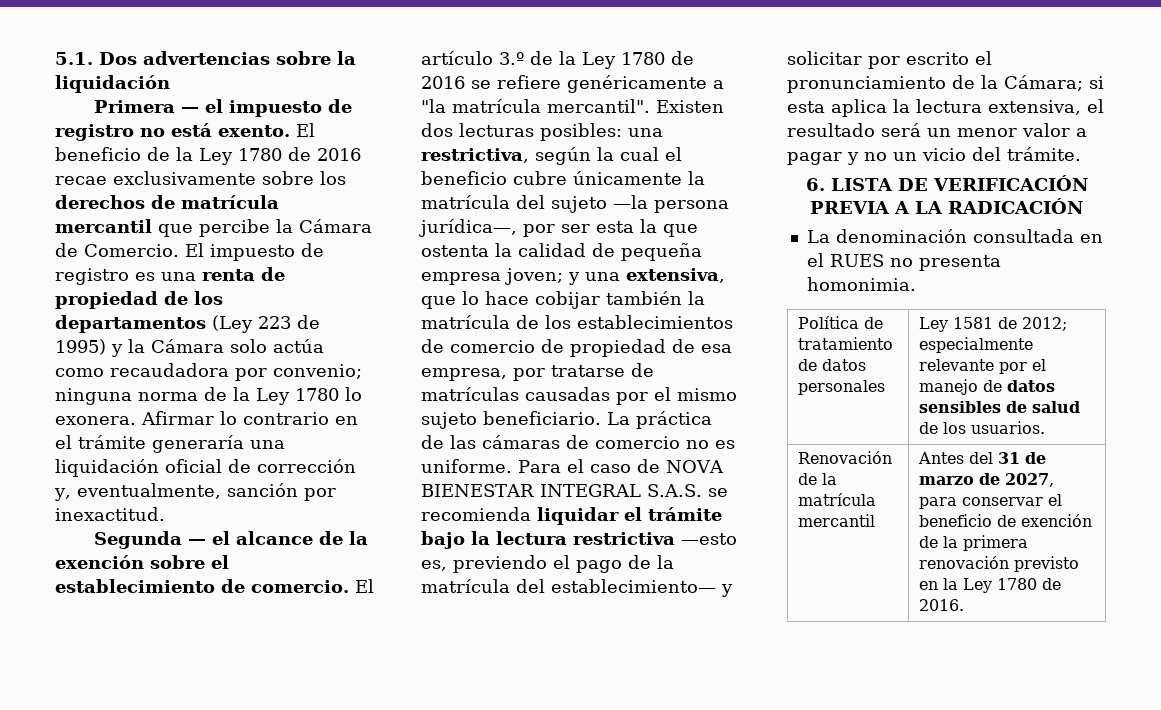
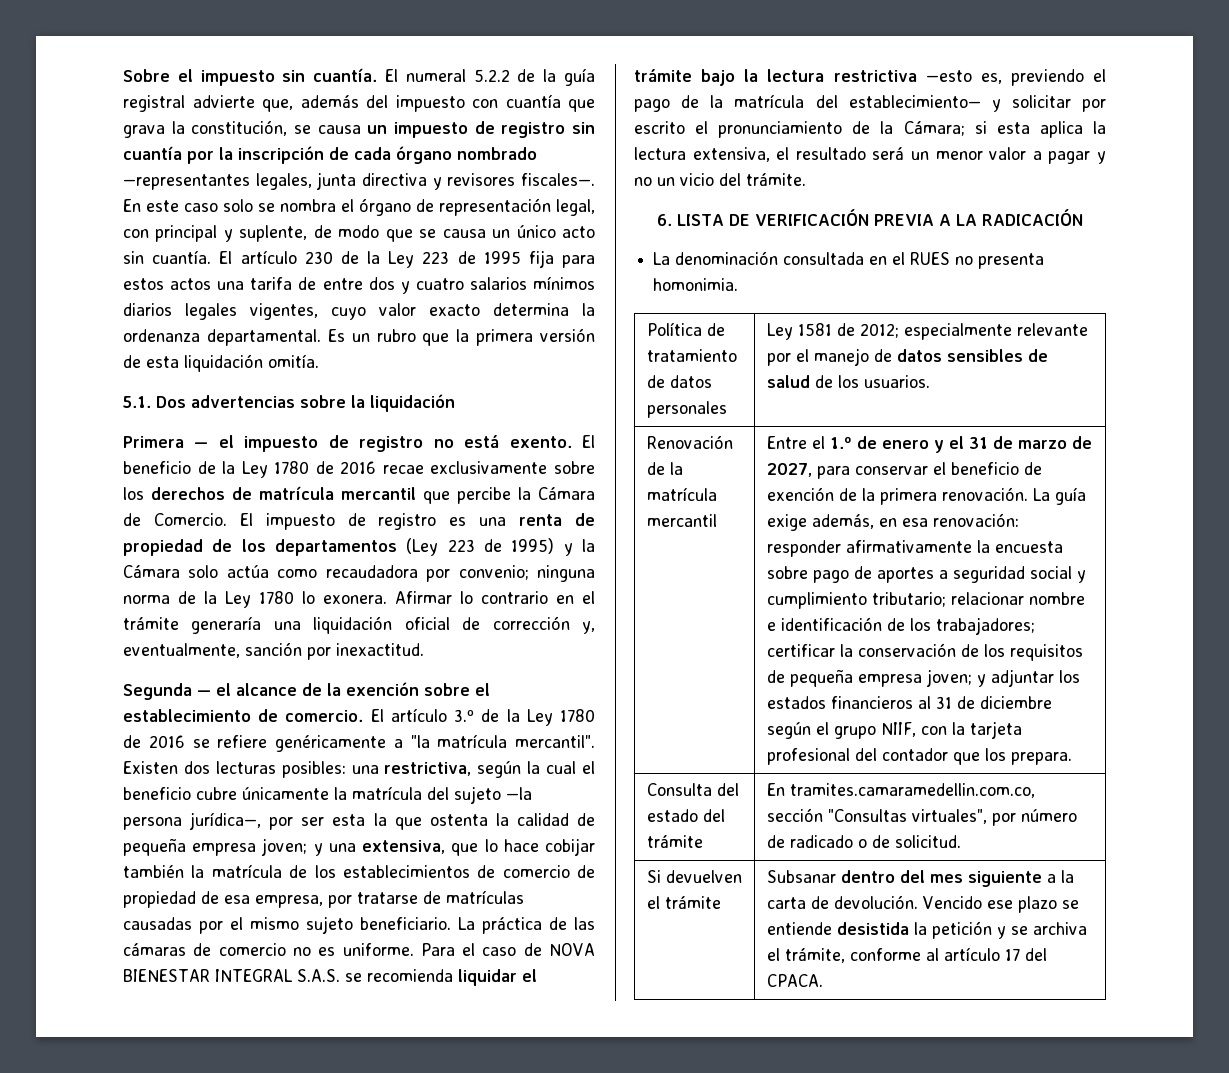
+ Sobre el impuesto sin cuantía. El numeral 5.2.2 de la guía registral advierte que, además del impuesto con cuantía que grava la constitución, se causa un impuesto de registro sin cuantía por la inscripción de cada órgano nombrado —representantes legales, junta directiva y revisores fiscales—. En este caso solo se nombra el órgano de representación legal, con principal y suplente, de modo que se causa un único acto sin cuantía. El artículo 230 de la Ley 223 de 1995 fija para estos actos una tarifa de entre dos y cuatro salarios mínimos diarios legales vigentes, cuyo valor exacto determina la ordenanza departamental. Es un rubro que la primera versión de esta liquidación omitía.
- Antes del 31 de marzo de 2027, para conservar el beneficio de exención de la primera renovación previsto en la Ley 1780 de 2016.
+ Entre el 1.º de enero y el 31 de marzo de 2027, para conservar el beneficio de exención de la primera renovación. La guía exige además, en esa renovación: responder afirmativamente la encuesta sobre pago de aportes a seguridad social y cumplimiento tributario; relacionar nombre e identificación de los trabajadores; certificar la conservación de los requisitos de pequeña empresa joven; y adjuntar los estados financieros al 31 de diciembre según el grupo NIIF, con la tarjeta profesional del contador que los prepara.
+ Consulta del estado del trámite | En tramites.camaramedellin.com.co, sección "Consultas virtuales", por número de radicado o de solicitud.
+ Si devuelven el trámite | Subsanar dentro del mes siguiente a la carta de devolución. Vencido ese plazo se entiende desistida la petición y se archiva el trámite, conforme al artículo 17 del CPACA.

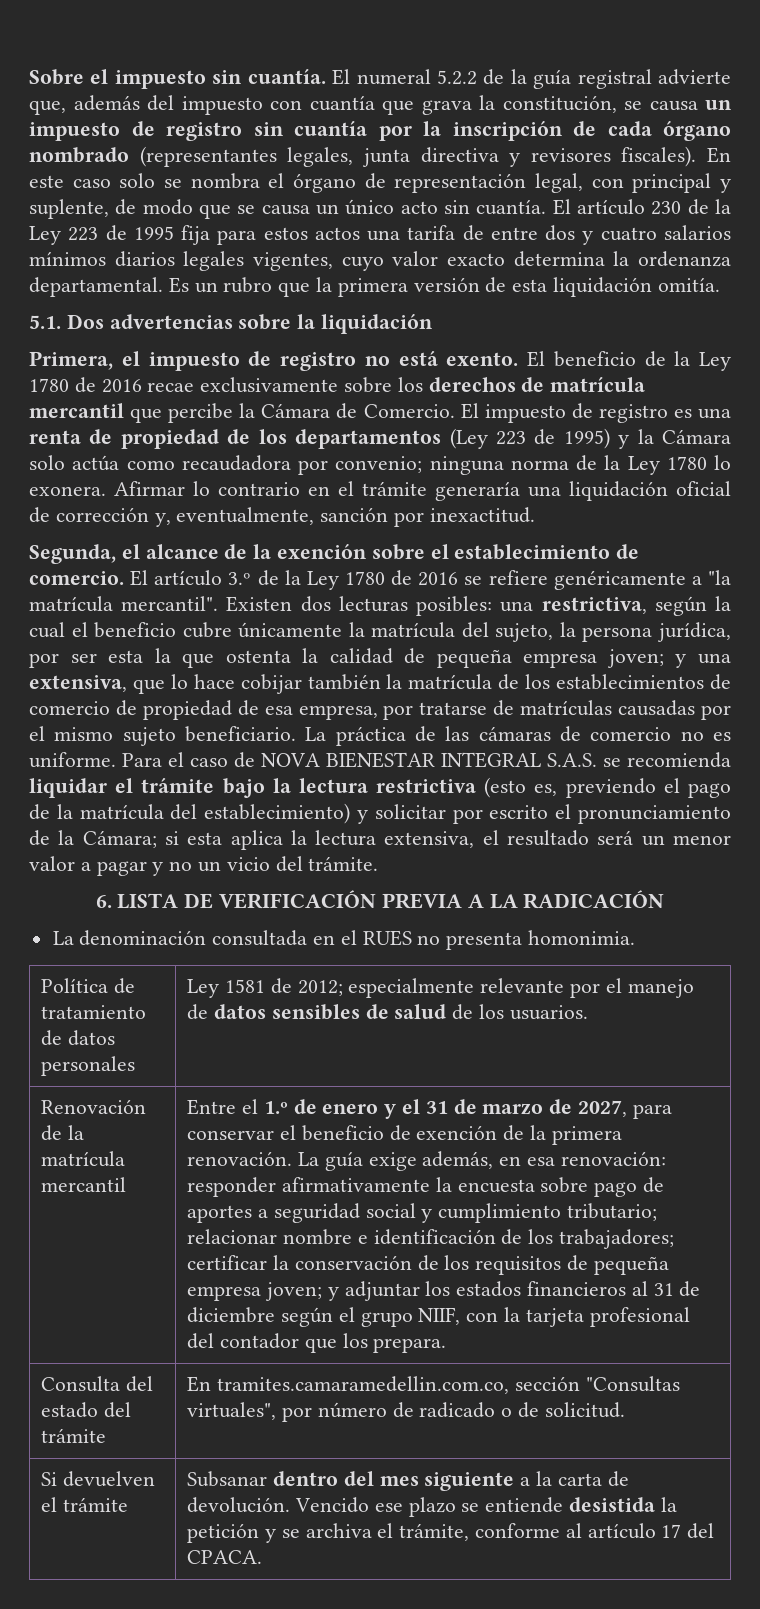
- El numeral 5.2.2 de la guía registral advierte que, además del impuesto con cuantía que grava la constitución, se causa un impuesto de registro sin cuantía por la inscripción de cada órgano nombrado —representantes legales, junta directiva y revisores fiscales—.
+ El numeral 5.2.2 de la guía registral advierte que, además del impuesto con cuantía que grava la constitución, se causa un impuesto de registro sin cuantía por la inscripción de cada órgano nombrado (representantes legales, junta directiva y revisores fiscales).
- Primera — el impuesto de registro no está exento.
+ Primera, el impuesto de registro no está exento.
- Segunda — el alcance de la exención sobre el establecimiento de comercio.
+ Segunda, el alcance de la exención sobre el establecimiento de comercio.
- Existen dos lecturas posibles: una restrictiva, según la cual el beneficio cubre únicamente la matrícula del sujeto —la persona jurídica—, por ser esta la que ostenta la calidad de pequeña empresa joven; y una extensiva, que lo hace cobijar también la matrícula de los establecimientos de comercio de propiedad de esa empresa, por tratarse de matrículas causadas por el mismo sujeto beneficiario.
+ Existen dos lecturas posibles: una restrictiva, según la cual el beneficio cubre únicamente la matrícula del sujeto, la persona jurídica, por ser esta la que ostenta la calidad de pequeña empresa joven; y una extensiva, que lo hace cobijar también la matrícula de los establecimientos de comercio de propiedad de esa empresa, por tratarse de matrículas causadas por el mismo sujeto beneficiario.
- Para el caso de NOVA BIENESTAR INTEGRAL S.A.S. se recomienda liquidar el trámite bajo la lectura restrictiva —esto es, previendo el pago de la matrícula del establecimiento— y solicitar por escrito el pronunciamiento de la Cámara; si esta aplica la lectura extensiva, el resultado será un menor valor a pagar y no un vicio del trámite.
+ Para el caso de NOVA BIENESTAR INTEGRAL S.A.S. se recomienda liquidar el trámite bajo la lectura restrictiva (esto es, previendo el pago de la matrícula del establecimiento) y solicitar por escrito el pronunciamiento de la Cámara; si esta aplica la lectura extensiva, el resultado será un menor valor a pagar y no un vicio del trámite.

